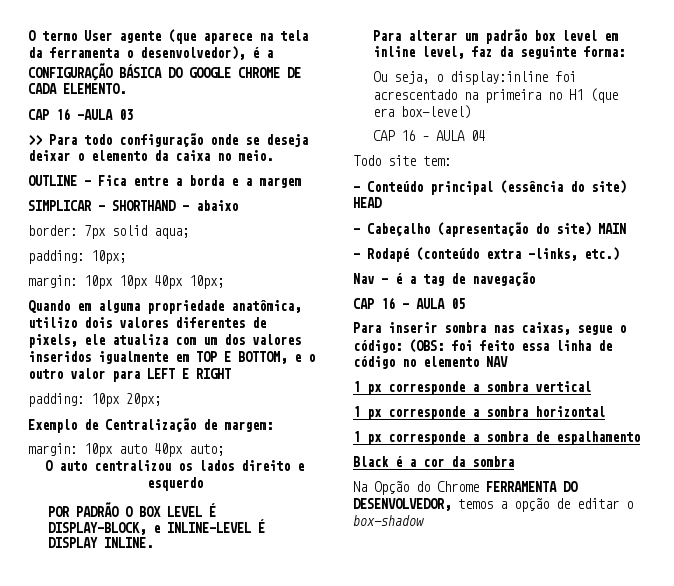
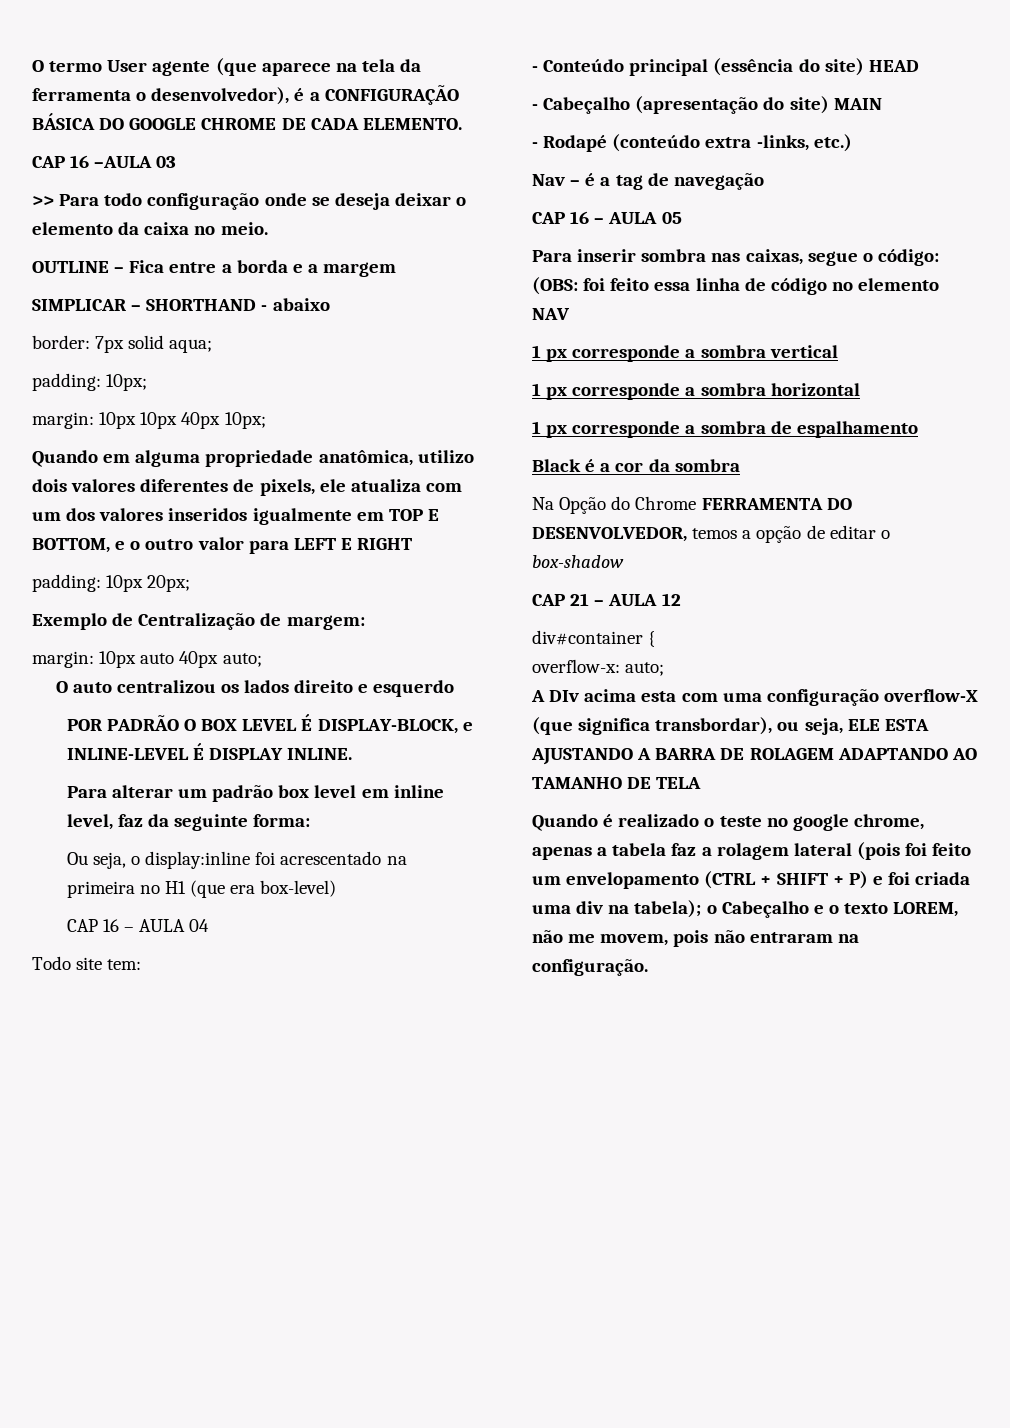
+ CAP 21 – AULA 12
+ div#container {
+ overflow-x: auto;
+ A DIv acima esta com uma configuração overflow-X (que significa transbordar), ou seja, ELE ESTA AJUSTANDO A BARRA DE ROLAGEM ADAPTANDO AO TAMANHO DE TELA
+ Quando é realizado o teste no google chrome, apenas a tabela faz a rolagem lateral (pois foi feito um envelopamento (CTRL + SHIFT + P) e foi criada uma div na tabela); o Cabeçalho e o texto LOREM, não me movem, pois não entraram na configuração.

